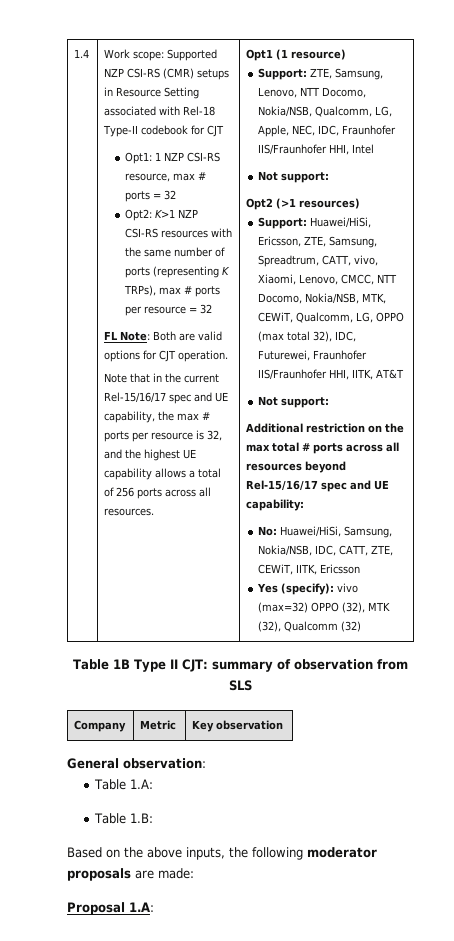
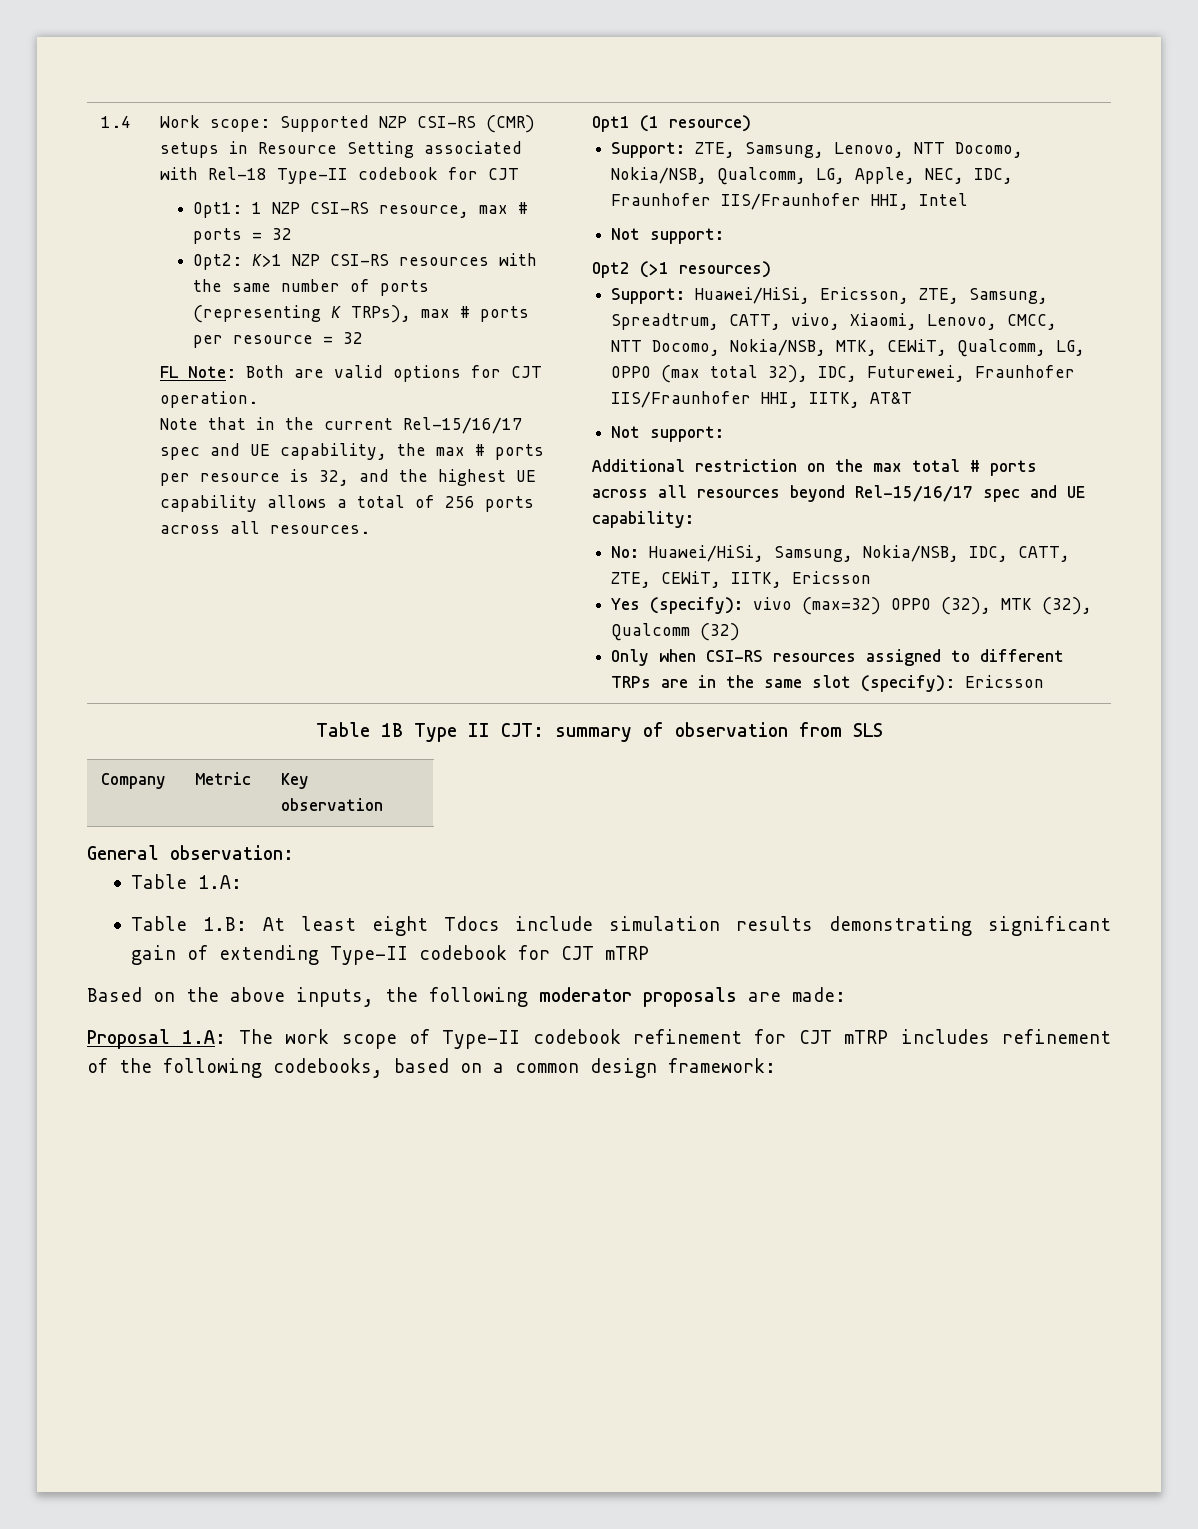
+ Only when CSI-RS resources assigned to different TRPs are in the same slot (specify): Ericsson
- Table 1.B:
+ Table 1.B: At least eight Tdocs include simulation results demonstrating significant gain of extending Type-II codebook for CJT mTRP
- Proposal 1.A:
+ Proposal 1.A: The work scope of Type-II codebook refinement for CJT mTRP includes refinement of the following codebooks, based on a common design framework:

